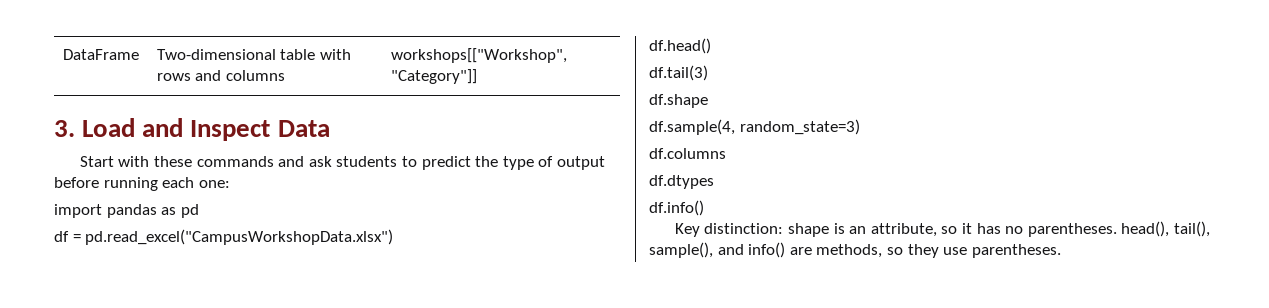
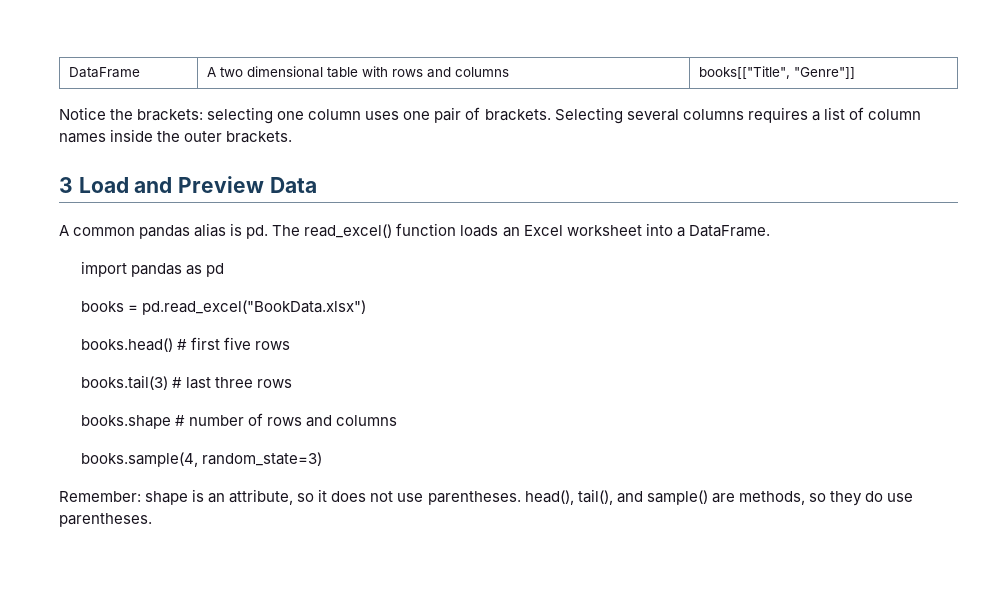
- DataFrame | Two-dimensional table with rows and columns | workshops[["Workshop", "Category"]]
- 3. Load and Inspect Data
+ DataFrame | A two dimensional table with rows and columns | books[["Title", "Genre"]]
+ Notice the brackets: selecting one column uses one pair of brackets. Selecting several columns requires a list of column names inside the outer brackets.
+ 3 Load and Preview Data
- Start with these commands and ask students to predict the type of output before running each one:
+ A common pandas alias is pd. The read_excel() function loads an Excel worksheet into a DataFrame.
  import pandas as pd
- df = pd.read_excel("CampusWorkshopData.xlsx")
- df.head()
- df.tail(3)
- df.shape
- df.sample(4, random_state=3)
- df.columns
- df.dtypes
- df.info()
- Key distinction: shape is an attribute, so it has no parentheses. head(), tail(), sample(), and info() are methods, so they use parentheses.
+ books = pd.read_excel("BookData.xlsx")
+ books.head() # first five rows
+ books.tail(3) # last three rows
+ books.shape # number of rows and columns
+ books.sample(4, random_state=3)
+ Remember: shape is an attribute, so it does not use parentheses. head(), tail(), and sample() are methods, so they do use parentheses.

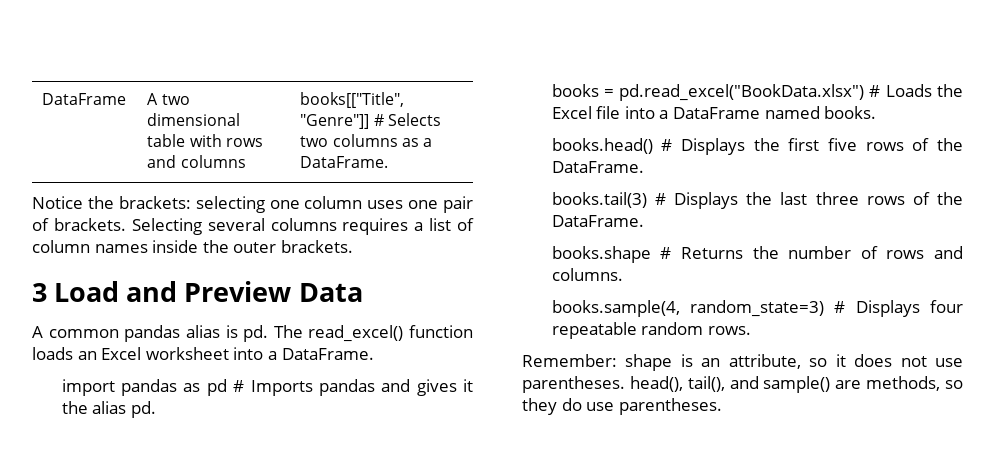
- DataFrame | A two dimensional table with rows and columns | books[["Title", "Genre"]]
+ DataFrame | A two dimensional table with rows and columns | books[["Title", "Genre"]] # Selects two columns as a DataFrame.
- import pandas as pd
- books = pd.read_excel("BookData.xlsx")
+ import pandas as pd # Imports pandas and gives it the alias pd.
+ books = pd.read_excel("BookData.xlsx") # Loads the Excel file into a DataFrame named books.
- books.head() # first five rows
+ books.head() # Displays the first five rows of the DataFrame.
- books.tail(3) # last three rows
+ books.tail(3) # Displays the last three rows of the DataFrame.
- books.shape # number of rows and columns
+ books.shape # Returns the number of rows and columns.
- books.sample(4, random_state=3)
+ books.sample(4, random_state=3) # Displays four repeatable random rows.

